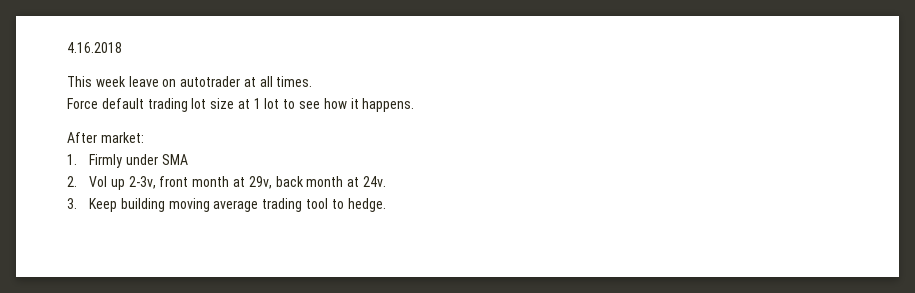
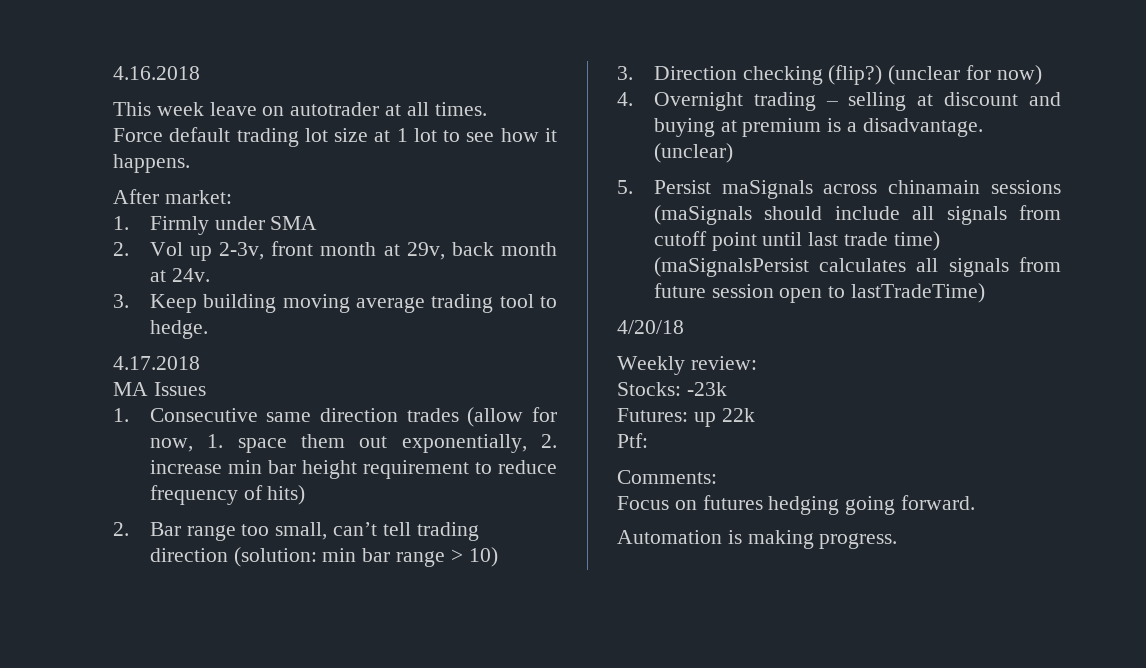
+ 4.17.2018
+ MA Issues
+ 1. Consecutive same direction trades (allow for now, 1. space them out exponentially, 2. increase min bar height requirement to reduce frequency of hits)
+ 2. Bar range too small, can’t tell trading direction (solution: min bar range > 10)
+ 3. Direction checking (flip?) (unclear for now)
+ 4. Overnight trading – selling at discount and buying at premium is a disadvantage. (unclear)
+ 5. Persist maSignals across chinamain sessions (maSignals should include all signals from cutoff point until last trade time) (maSignalsPersist calculates all signals from future session open to lastTradeTime)
+ 4/20/18
+ Weekly review:
+ Stocks: -23k
+ Futures: up 22k
+ Ptf:
+ Comments:
+ Focus on futures hedging going forward.
+ Automation is making progress.

